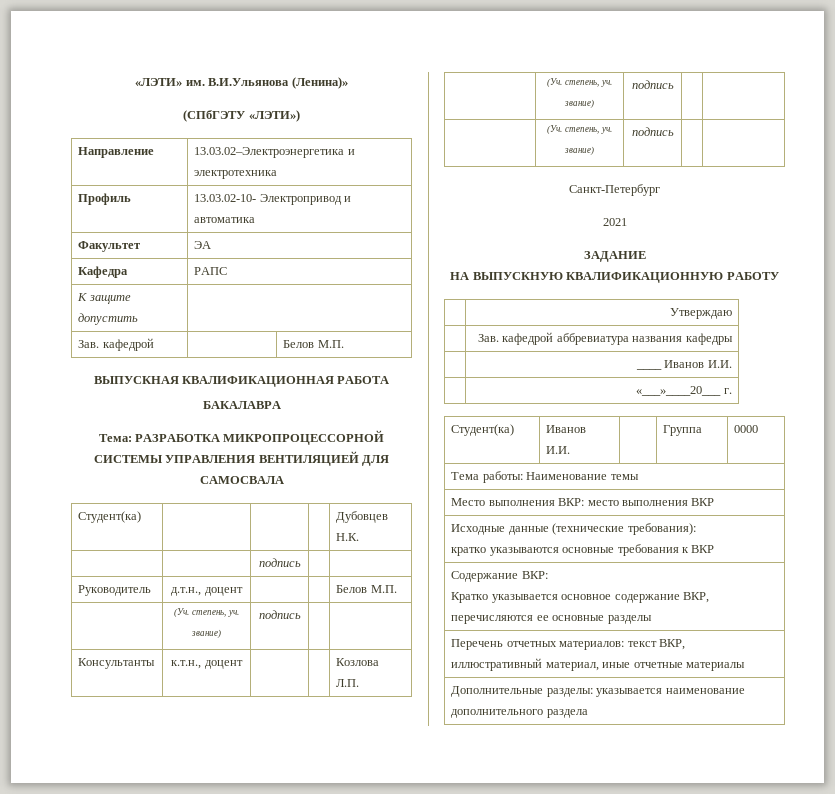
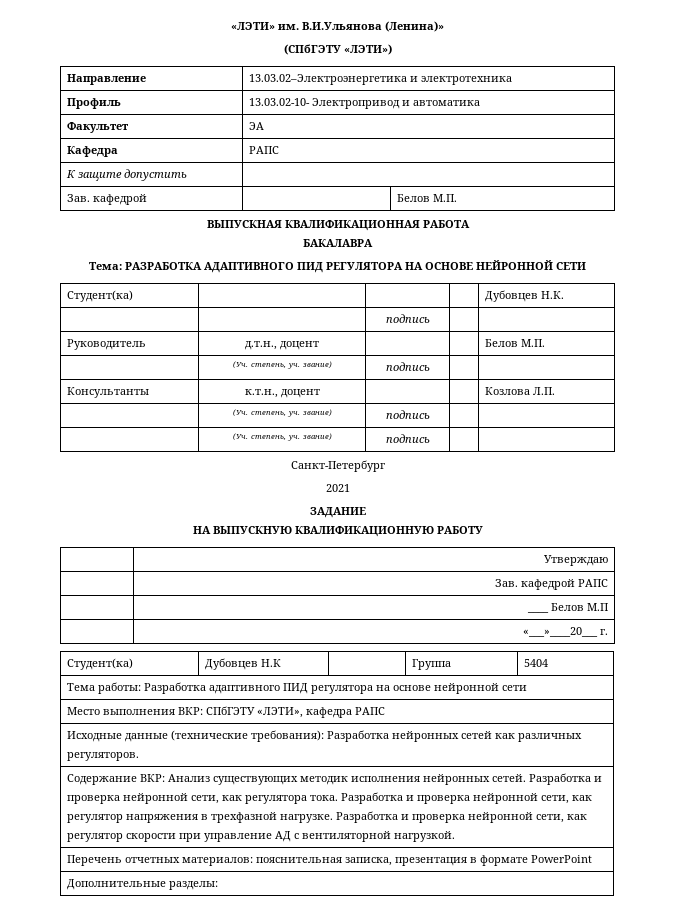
- Тема: РАЗРАБОТКА МИКРОПРОЦЕССОРНОЙ СИСТЕМЫ УПРАВЛЕНИЯ ВЕНТИЛЯЦИЕЙ ДЛЯ САМОСВАЛА
+ Тема: РАЗРАБОТКА АДАПТИВНОГО ПИД РЕГУЛЯТОРА НА ОСНОВЕ НЕЙРОННОЙ СЕТИ
- | Зав. кафедрой аббревиатура названия кафедры
+ | Зав. кафедрой РАПС
- | ____ Иванов И.И.
+ | ____ Белов М.П
- Студент(ка) | Иванов И.И. | | Группа | 0000
+ Студент(ка) | Дубовцев Н.К | | Группа | 5404
- Тема работы: Наименование темы
+ Тема работы: Разработка адаптивного ПИД регулятора на основе нейронной сети
- Место выполнения ВКР: место выполнения ВКР
+ Место выполнения ВКР: СПбГЭТУ «ЛЭТИ», кафедра РАПС
- Исходные данные (технические требования):
- кратко указываются основные требования к ВКР
- Содержание ВКР:
- Кратко указывается основное содержание ВКР, перечисляются ее основные разделы
- Перечень отчетных материалов: текст ВКР, иллюстративный материал, иные отчетные материалы
- Дополнительные разделы: указывается наименование дополнительного раздела
+ Исходные данные (технические требования): Разработка нейронных сетей как различных регуляторов.
+ Содержание ВКР: Анализ существующих методик исполнения нейронных сетей. Разработка и проверка нейронной сети, как регулятора тока. Разработка и проверка нейронной сети, как регулятор напряжения в трехфазной нагрузке. Разработка и проверка нейронной сети, как регулятор скорости при управление АД с вентиляторной нагрузкой.
+ Перечень отчетных материалов: пояснительная записка, презентация в формате PowerPoint
+ Дополнительные разделы:

